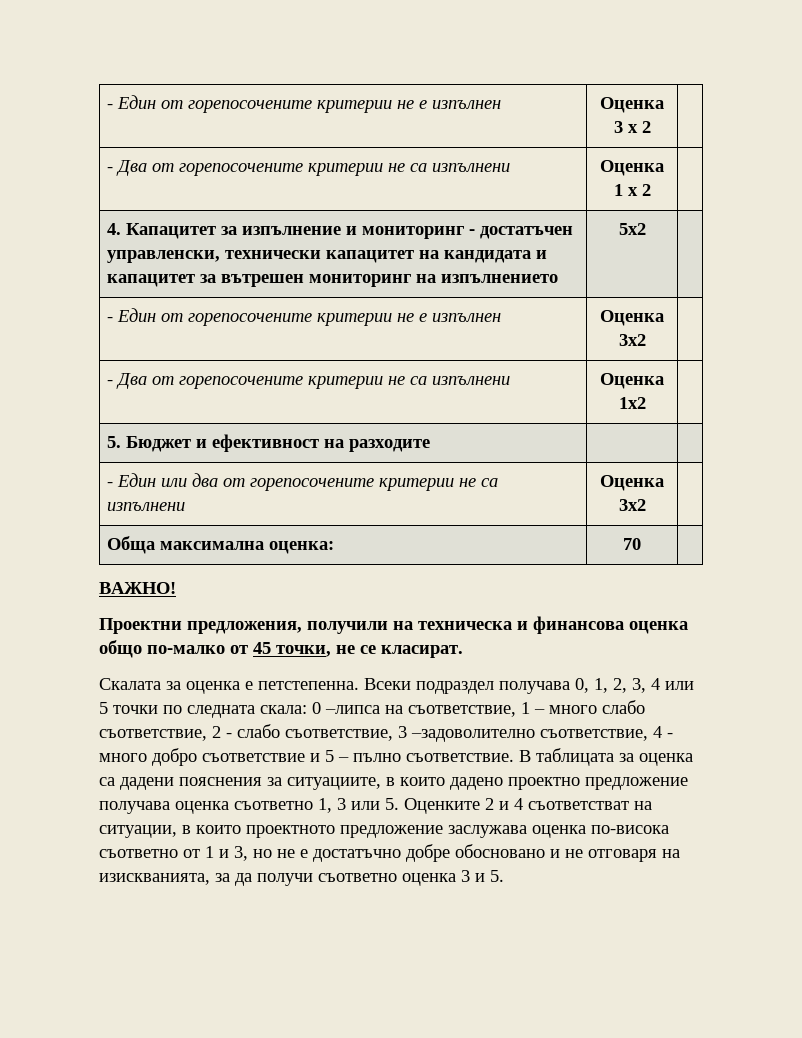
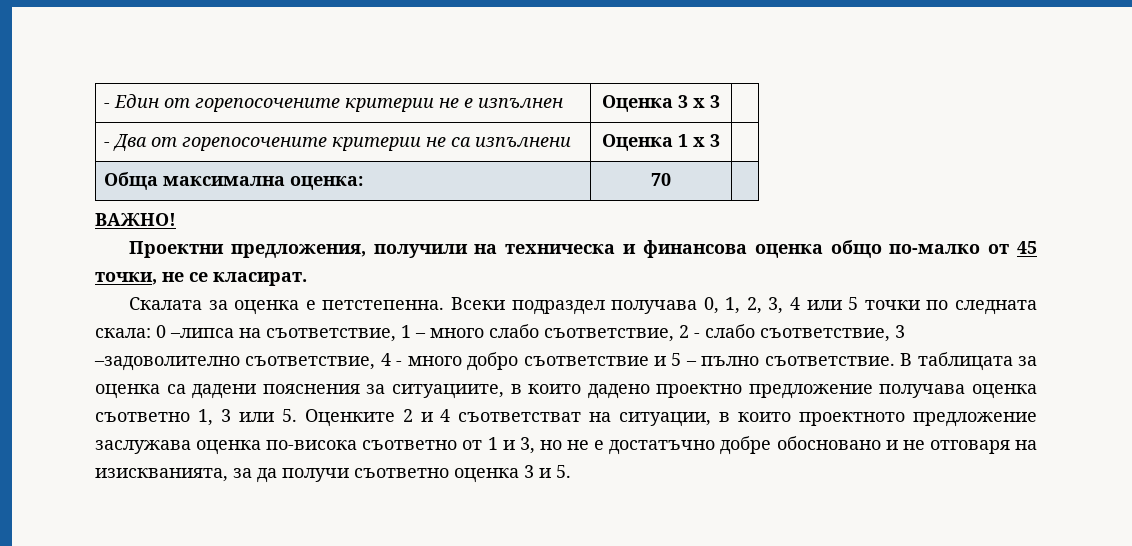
- - Един от горепосочените критерии не е изпълнен | Оценка 3 x 2 |
+ - Един от горепосочените критерии не е изпълнен | Оценка 3 x 3 |
- - Два от горепосочените критерии не са изпълнени | Оценка 1 x 2 |
- 4. Капацитет за изпълнение и мониторинг - достатъчен управленски, технически капацитет на кандидата и капацитет за вътрешен мониторинг на изпълнението | 5x2 |
- - Един от горепосочените критерии не е изпълнен | Оценка 3x2 |
- - Два от горепосочените критерии не са изпълнени | Оценка 1x2 |
- 5. Бюджет и ефективност на разходите | |
- - Един или два от горепосочените критерии не са изпълнени | Оценка 3x2 |
+ - Два от горепосочените критерии не са изпълнени | Оценка 1 x 3 |

